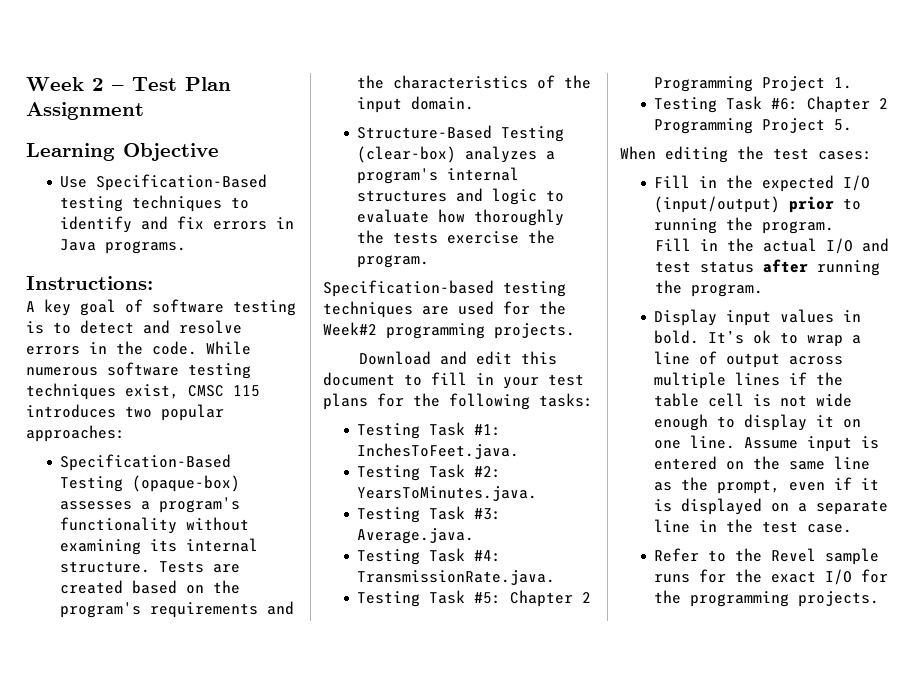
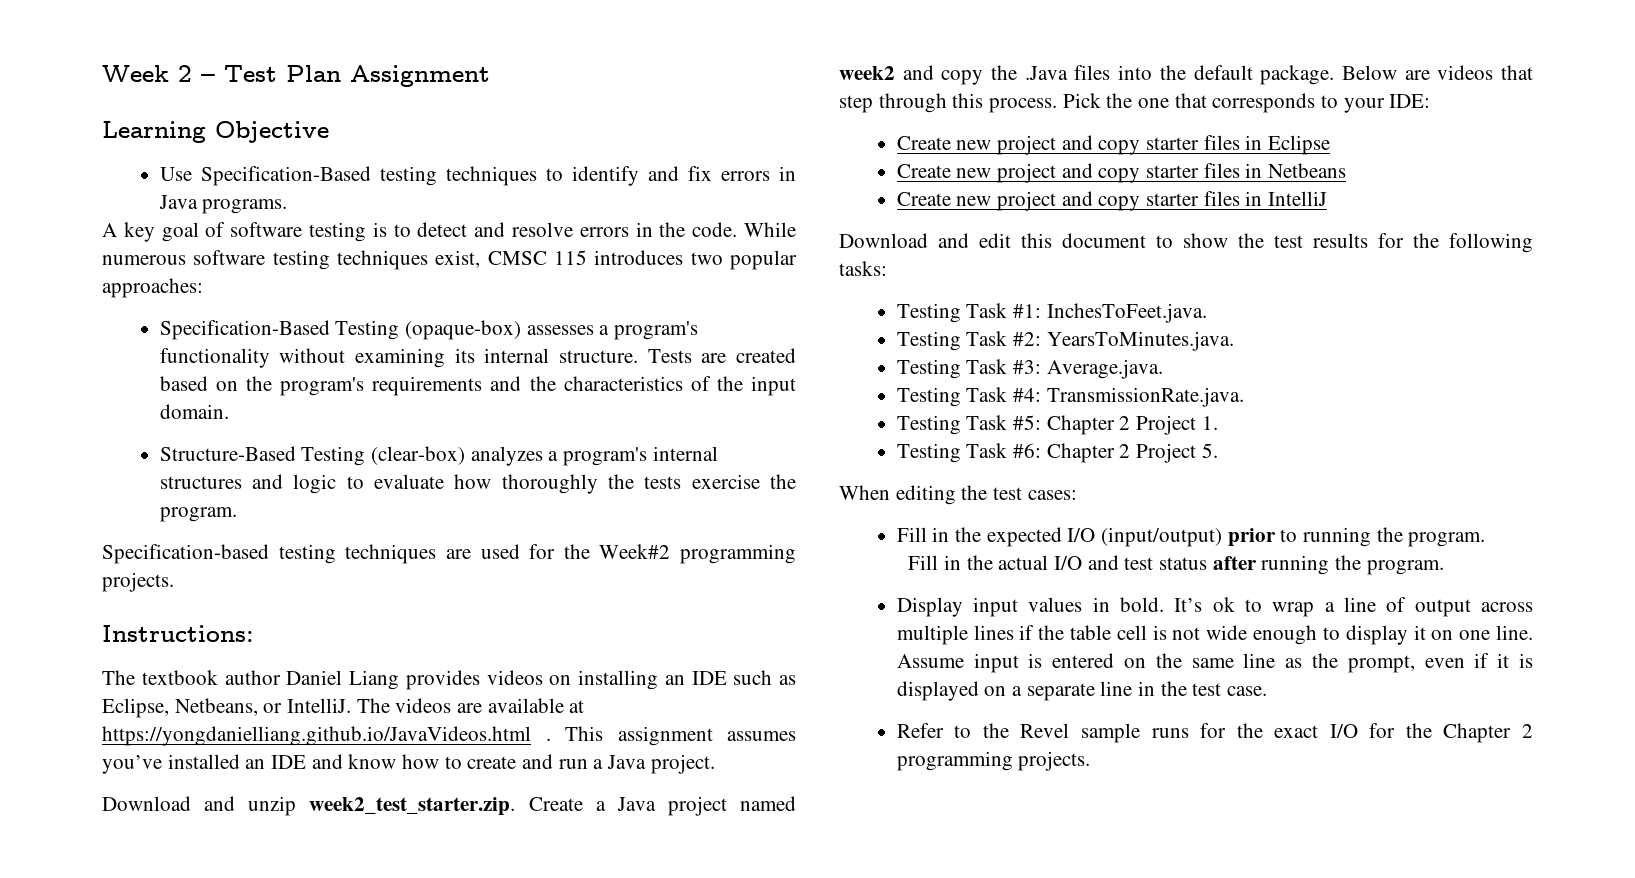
- Instructions:
+ Instructions:
+ The textbook author Daniel Liang provides videos on installing an IDE such as Eclipse, Netbeans, or IntelliJ. The videos are available at https://yongdanielliang.github.io/JavaVideos.html . This assignment assumes you’ve installed an IDE and know how to create and run a Java project.
+ Download and unzip week2_test_starter.zip. Create a Java project named week2 and copy the .Java files into the default package. Below are videos that step through this process. Pick the one that corresponds to your IDE:
+ Create new project and copy starter files in Eclipse
+ Create new project and copy starter files in Netbeans
+ Create new project and copy starter files in IntelliJ
- Download and edit this document to fill in your test plans for the following tasks:
+ Download and edit this document to show the test results for the following tasks:
- Testing Task #5: Chapter 2 Programming Project 1.
+ Testing Task #5: Chapter 2 Project 1.
- Testing Task #6: Chapter 2 Programming Project 5.
+ Testing Task #6: Chapter 2 Project 5.
- Refer to the Revel sample runs for the exact I/O for the programming projects.
+ Refer to the Revel sample runs for the exact I/O for the Chapter 2 programming projects.

